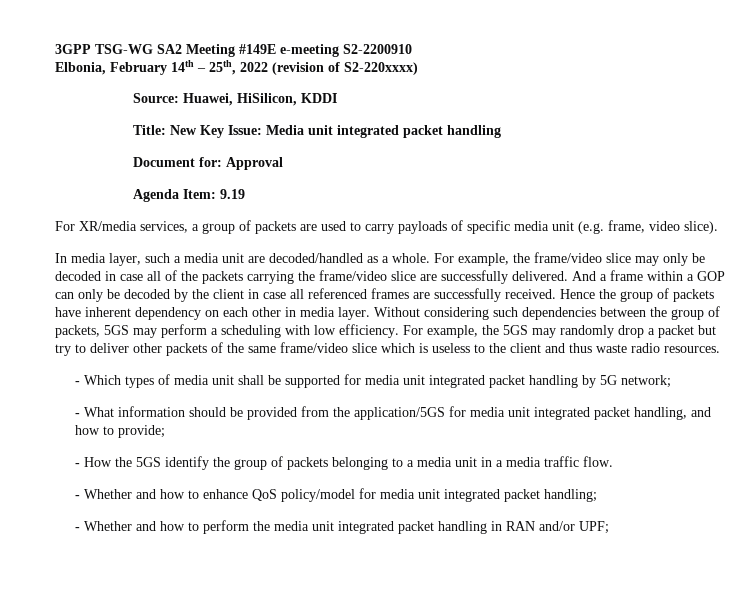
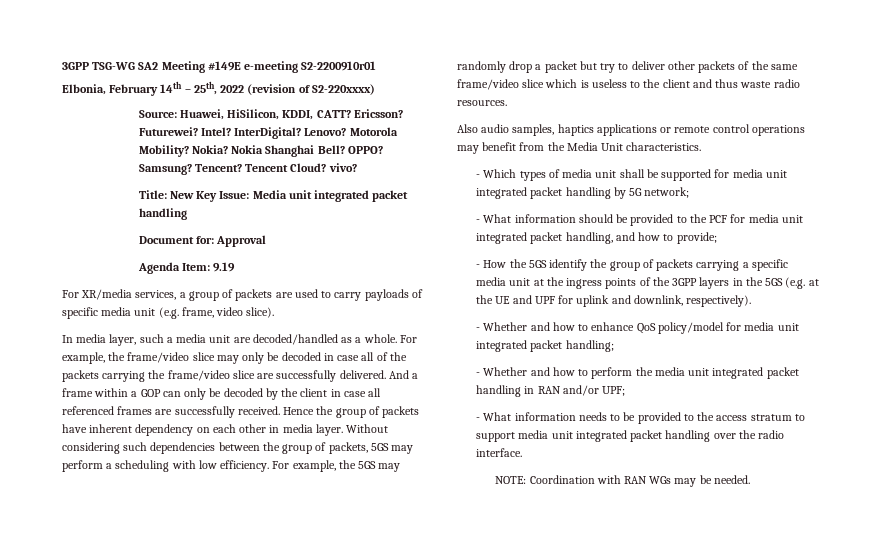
- 3GPP TSG-WG SA2 Meeting #149E e-meeting S2-2200910
+ 3GPP TSG-WG SA2 Meeting #149E e-meeting S2-2200910r01
- Source: Huawei, HiSilicon, KDDI
+ Source: Huawei, HiSilicon, KDDI, CATT? Ericsson? Futurewei? Intel? InterDigital? Lenovo? Motorola Mobility? Nokia? Nokia Shanghai Bell? OPPO? Samsung? Tencent? Tencent Cloud? vivo?
+ Also audio samples, haptics applications or remote control operations may benefit from the Media Unit characteristics.
- - What information should be provided from the application/5GS for media unit integrated packet handling, and how to provide;
+ - What information should be provided to the PCF for media unit integrated packet handling, and how to provide;
- - How the 5GS identify the group of packets belonging to a media unit in a media traffic flow.
+ - How the 5GS identify the group of packets carrying a specific media unit at the ingress points of the 3GPP layers in the 5GS (e.g. at the UE and UPF for uplink and downlink, respectively).
+ - What information needs to be provided to the access stratum to support media unit integrated packet handling over the radio interface.
+ NOTE: Coordination with RAN WGs may be needed.

